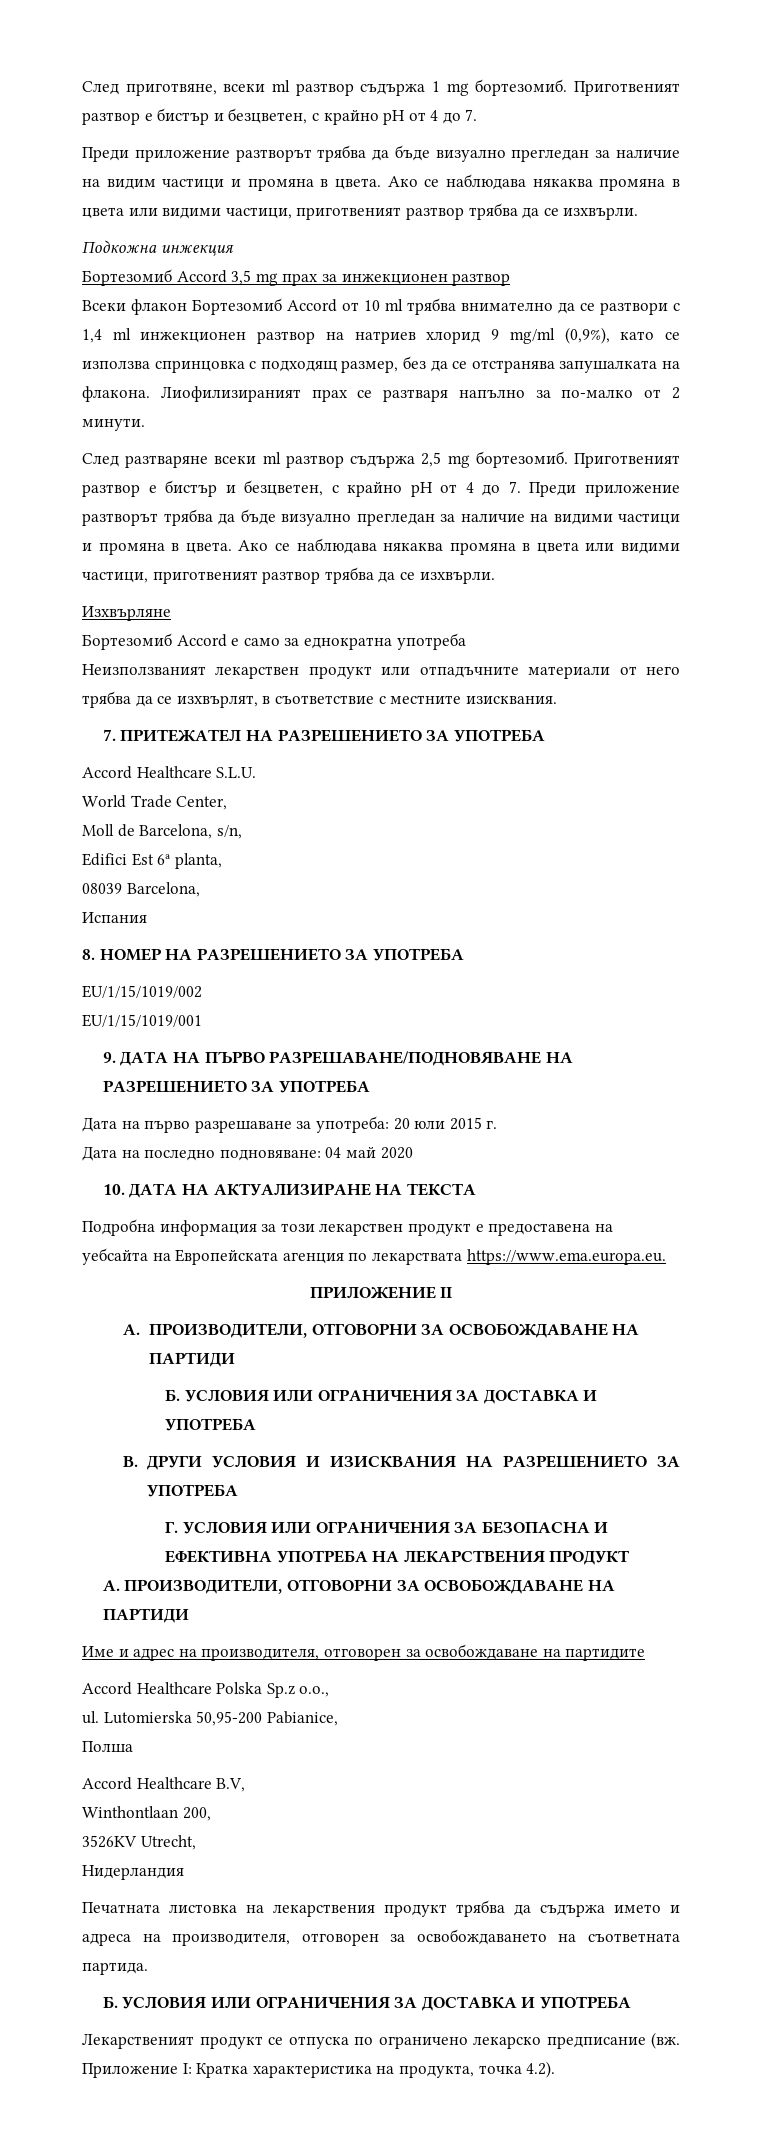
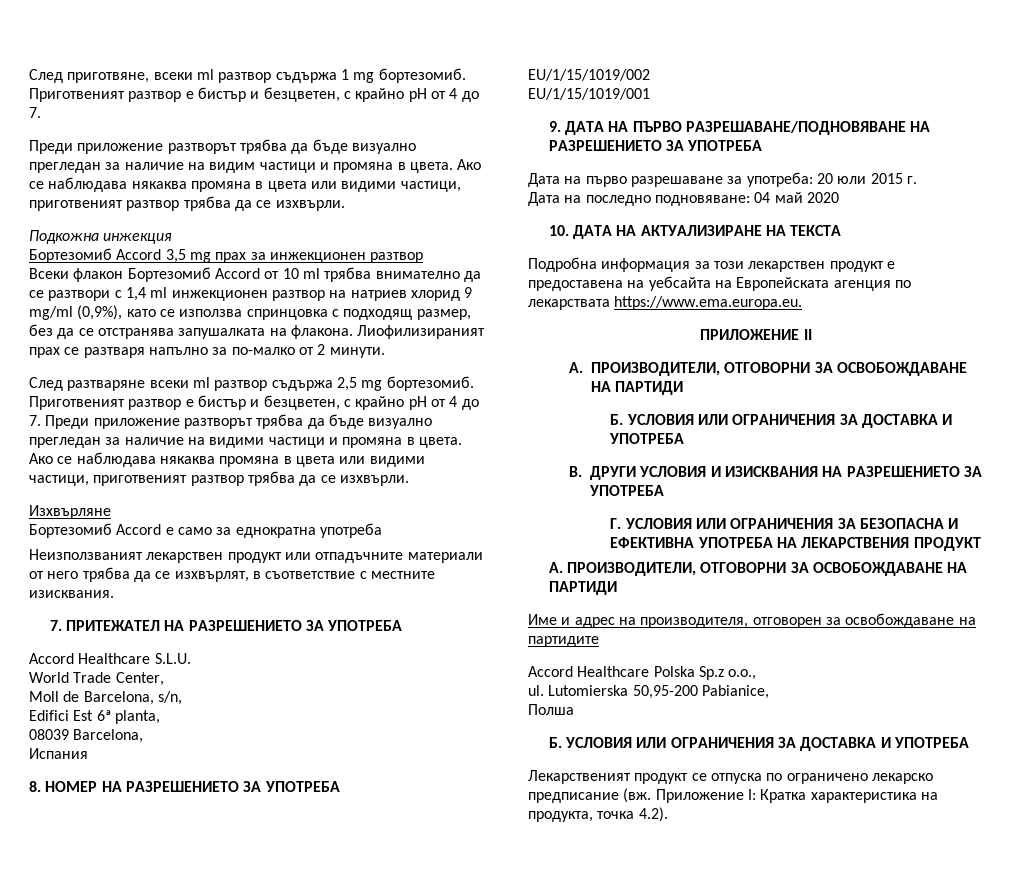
- Accord Healthcare B.V,
- Winthontlaan 200,
- 3526KV Utrecht,
- Нидерландия
- Печатната листовка на лекарствения продукт трябва да съдържа името и адреса на производителя, отговорен за освобождаването на съответната партида.

